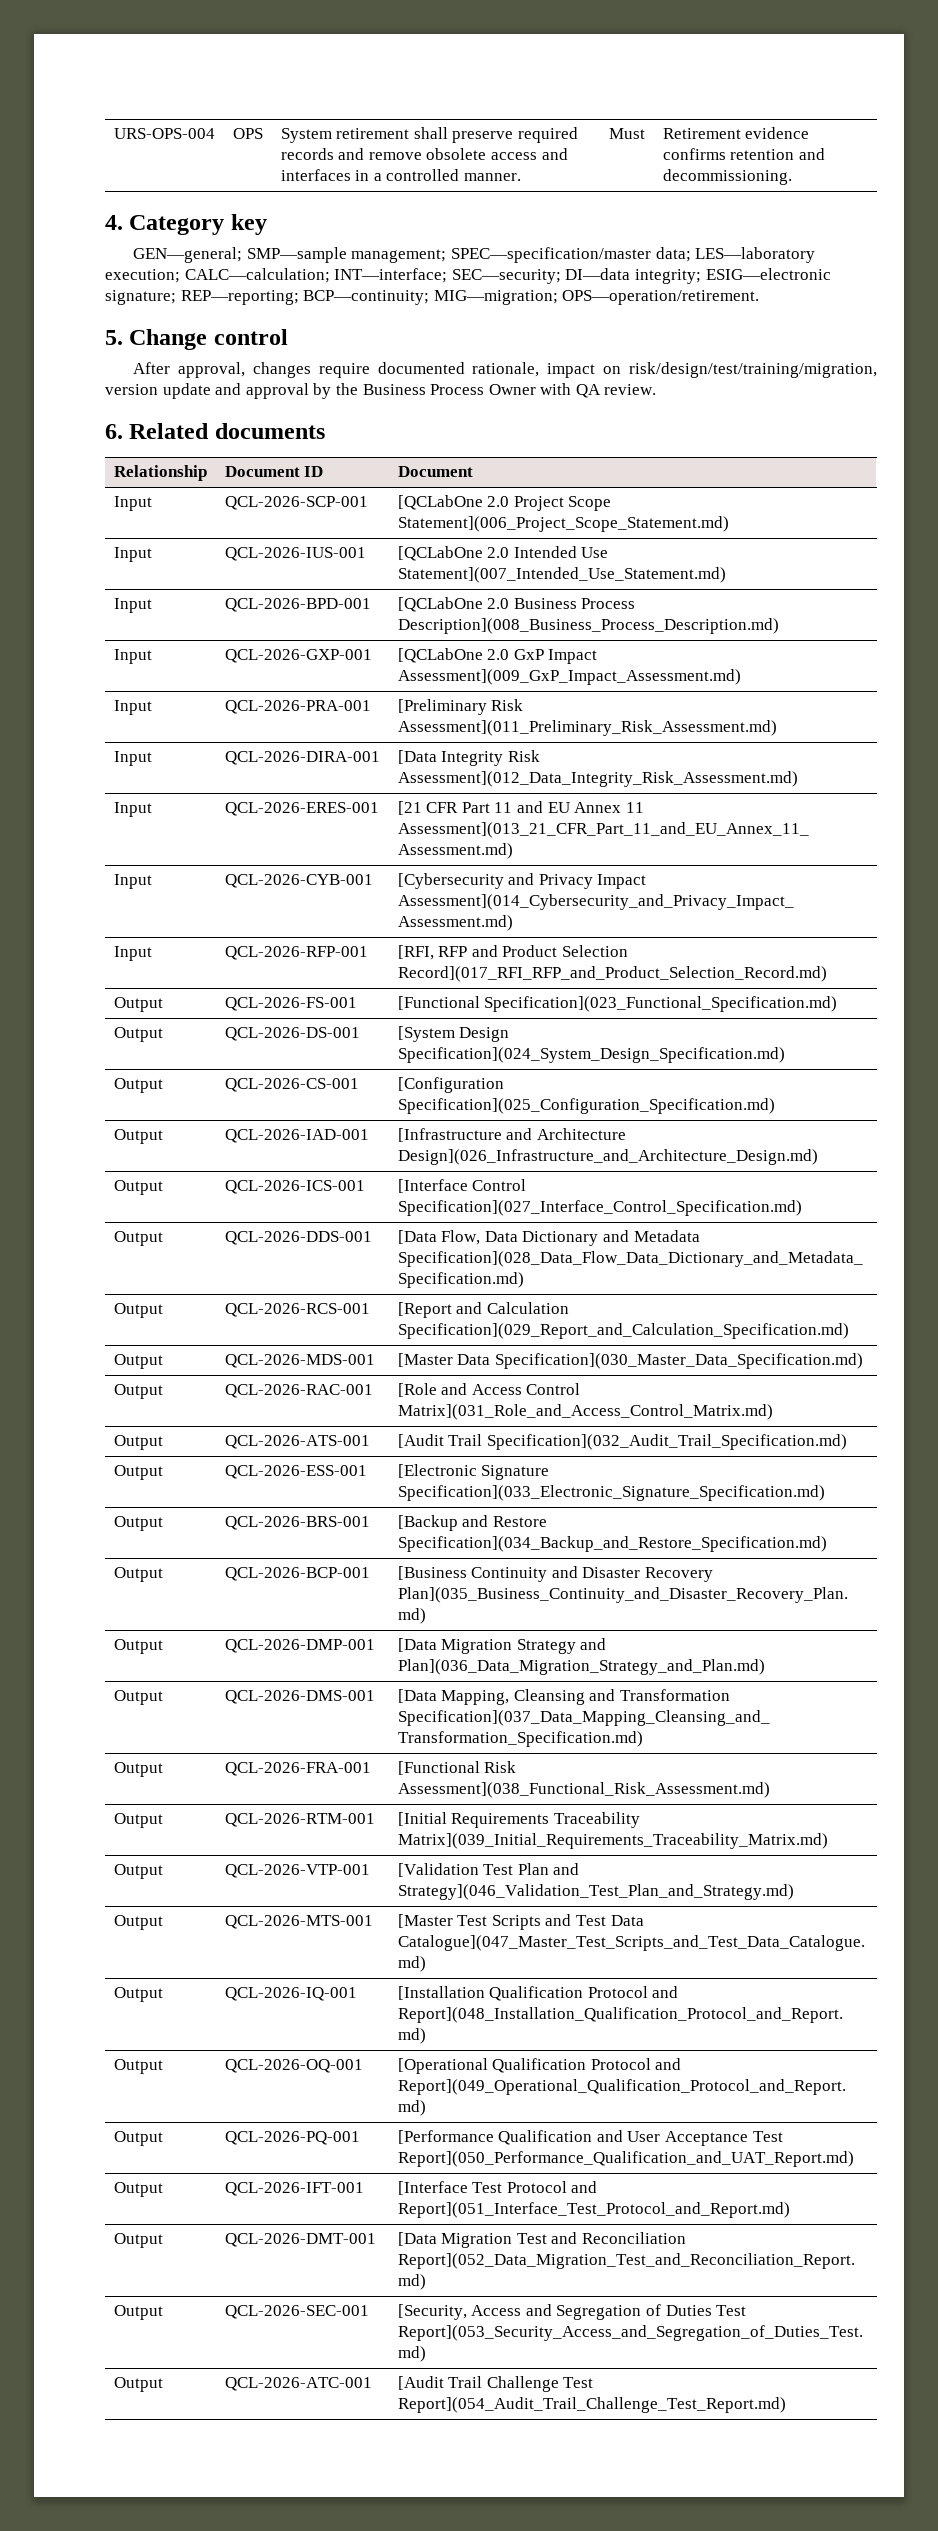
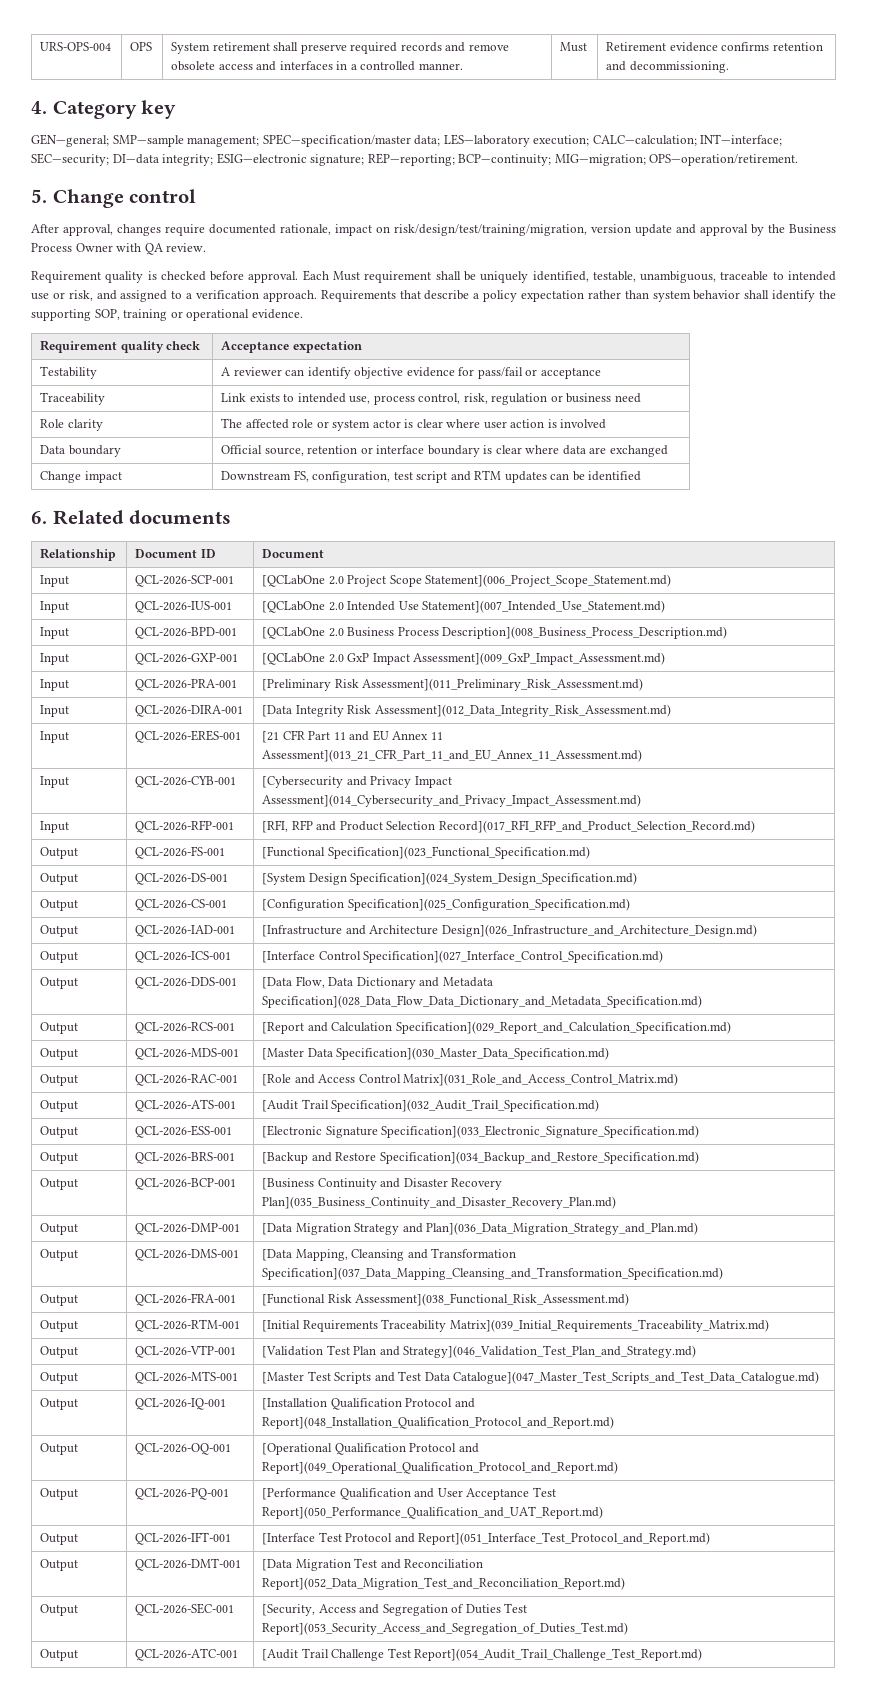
+ Requirement quality is checked before approval. Each Must requirement shall be uniquely identified, testable, unambiguous, traceable to intended use or risk, and assigned to a verification approach. Requirements that describe a policy expectation rather than system behavior shall identify the supporting SOP, training or operational evidence.
+ Requirement quality check | Acceptance expectation
+ Testability | A reviewer can identify objective evidence for pass/fail or acceptance
+ Traceability | Link exists to intended use, process control, risk, regulation or business need
+ Role clarity | The affected role or system actor is clear where user action is involved
+ Data boundary | Official source, retention or interface boundary is clear where data are exchanged
+ Change impact | Downstream FS, configuration, test script and RTM updates can be identified

